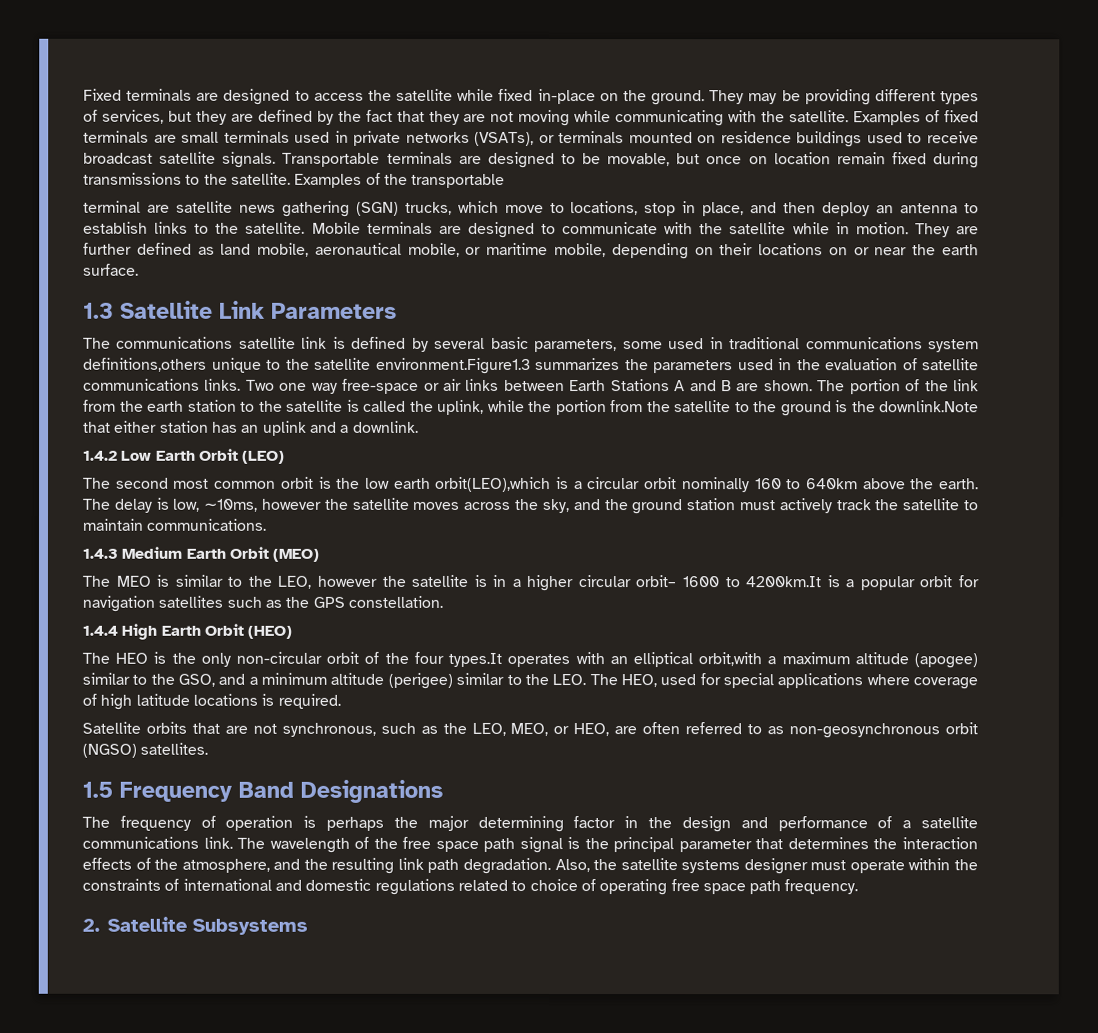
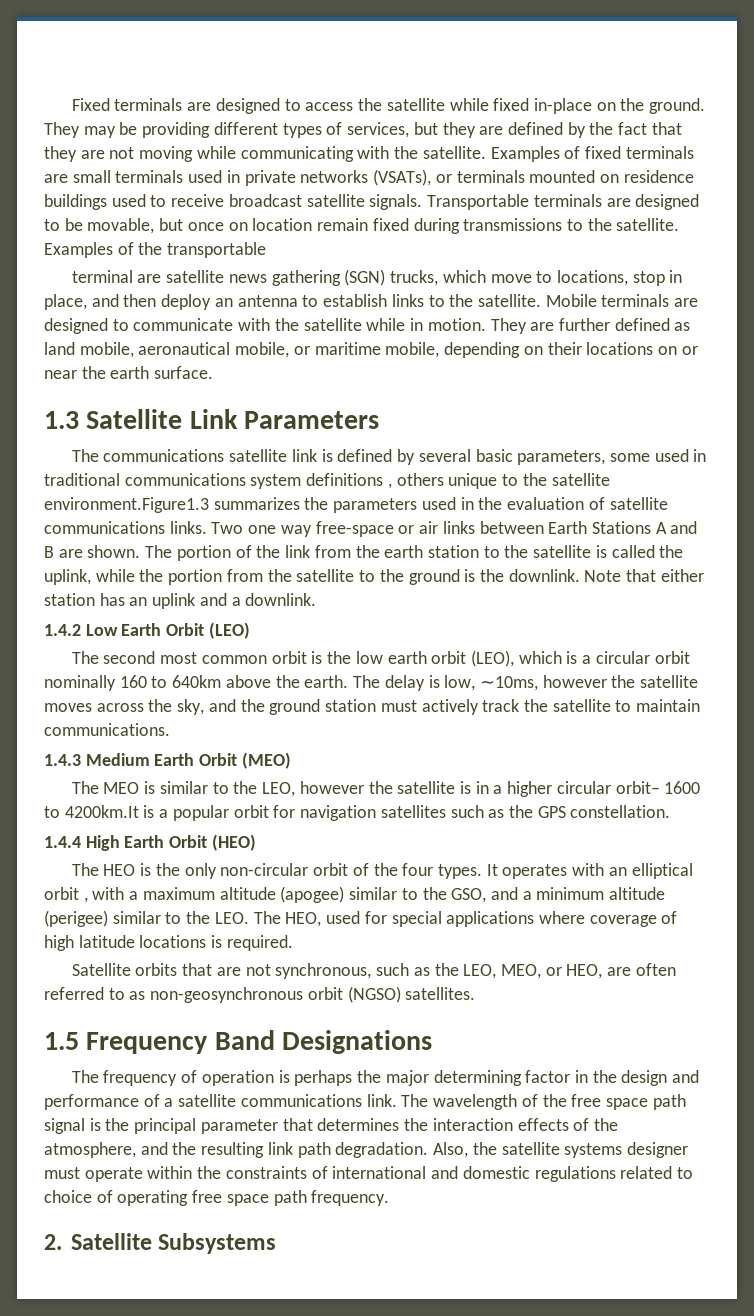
- The communications satellite link is defined by several basic parameters, some used in traditional communications system definitions,others unique to the satellite environment.Figure1.3 summarizes the parameters used in the evaluation of satellite communications links.
+ The communications satellite link is defined by several basic parameters, some used in traditional communications system definitions , others unique to the satellite environment.Figure1.3 summarizes the parameters used in the evaluation of satellite communications links.
- The portion of the link from the earth station to the satellite is called the uplink, while the portion from the satellite to the ground is the downlink.Note that either station has an uplink and a downlink.
+ The portion of the link from the earth station to the satellite is called the uplink, while the portion from the satellite to the ground is the downlink. Note that either station has an uplink and a downlink.
- The second most common orbit is the low earth orbit(LEO),which is a circular orbit nominally 160 to 640km above the earth.
+ The second most common orbit is the low earth orbit (LEO), which is a circular orbit nominally 160 to 640km above the earth.
- The HEO is the only non-circular orbit of the four types.It operates with an elliptical orbit,with a maximum altitude (apogee) similar to the GSO, and a minimum altitude (perigee) similar to the LEO. The HEO, used for special applications where coverage of high latitude locations is required.
+ The HEO is the only non-circular orbit of the four types. It operates with an elliptical orbit , with a maximum altitude (apogee) similar to the GSO, and a minimum altitude (perigee) similar to the LEO. The HEO, used for special applications where coverage of high latitude locations is required.

